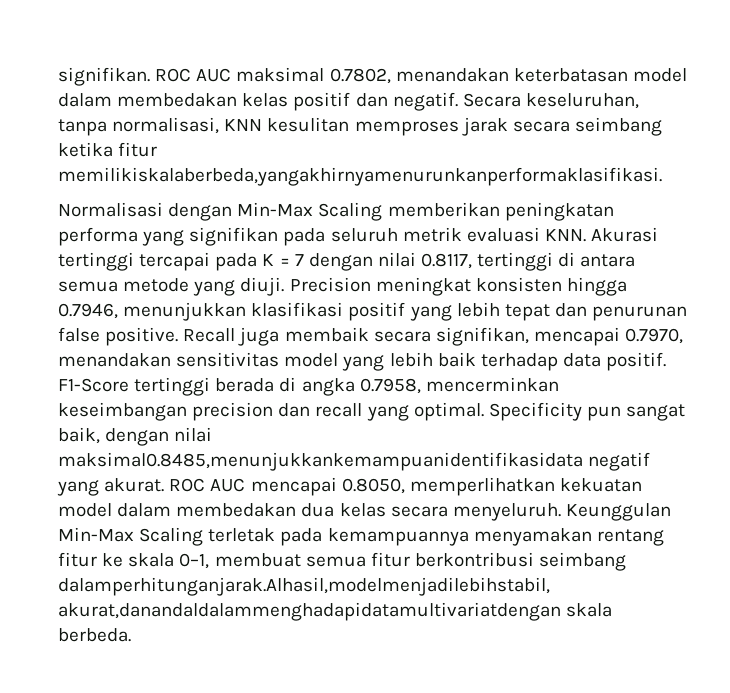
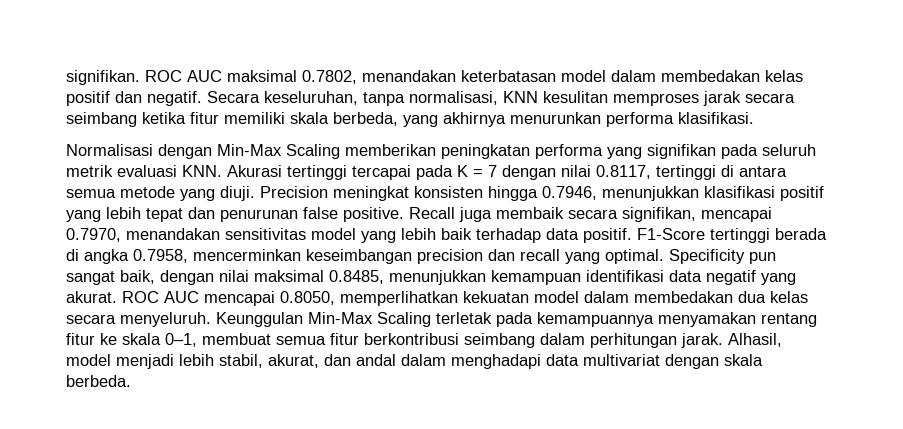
- Secara keseluruhan, tanpa normalisasi, KNN kesulitan memproses jarak secara seimbang ketika fitur memilikiskalaberbeda,yangakhirnyamenurunkanperformaklasifikasi.
+ Secara keseluruhan, tanpa normalisasi, KNN kesulitan memproses jarak secara seimbang ketika fitur memiliki skala berbeda, yang akhirnya menurunkan performa klasifikasi.
- Specificity pun sangat baik, dengan nilai maksimal0.8485,menunjukkankemampuanidentifikasidata negatif yang akurat.
+ Specificity pun sangat baik, dengan nilai maksimal 0.8485, menunjukkan kemampuan identifikasi data negatif yang akurat.
- Keunggulan Min-Max Scaling terletak pada kemampuannya menyamakan rentang fitur ke skala 0–1, membuat semua fitur berkontribusi seimbang dalamperhitunganjarak.Alhasil,modelmenjadilebihstabil, akurat,danandaldalammenghadapidatamultivariatdengan skala berbeda.
+ Keunggulan Min-Max Scaling terletak pada kemampuannya menyamakan rentang fitur ke skala 0–1, membuat semua fitur berkontribusi seimbang dalam perhitungan jarak. Alhasil, model menjadi lebih stabil, akurat, dan andal dalam menghadapi data multivariat dengan skala berbeda.

